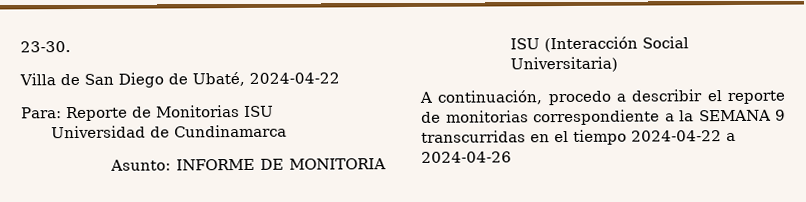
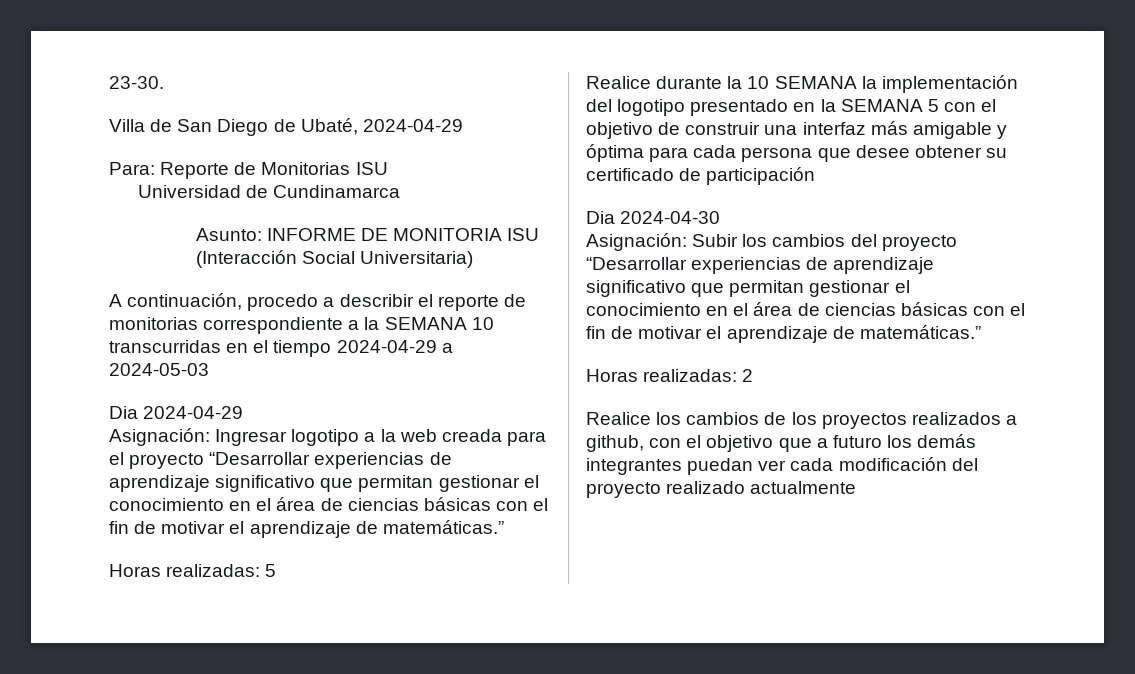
- Villa de San Diego de Ubaté, 2024-04-22
+ Villa de San Diego de Ubaté, 2024-04-29
- A continuación, procedo a describir el reporte de monitorias correspondiente a la SEMANA 9 transcurridas en el tiempo 2024-04-22 a 2024-04-26
+ A continuación, procedo a describir el reporte de monitorias correspondiente a la SEMANA 10 transcurridas en el tiempo 2024-04-29 a 2024-05-03
+ Dia 2024-04-29
+ Asignación: Ingresar logotipo a la web creada para el proyecto “Desarrollar experiencias de aprendizaje significativo que permitan gestionar el conocimiento en el área de ciencias básicas con el fin de motivar el aprendizaje de matemáticas.”
+ Horas realizadas: 5
+ Realice durante la 10 SEMANA la implementación del logotipo presentado en la SEMANA 5 con el objetivo de construir una interfaz más amigable y óptima para cada persona que desee obtener su certificado de participación
+ Dia 2024-04-30
+ Asignación: Subir los cambios del proyecto “Desarrollar experiencias de aprendizaje significativo que permitan gestionar el conocimiento en el área de ciencias básicas con el fin de motivar el aprendizaje de matemáticas.”
+ Horas realizadas: 2
+ Realice los cambios de los proyectos realizados a github, con el objetivo que a futuro los demás integrantes puedan ver cada modificación del proyecto realizado actualmente

